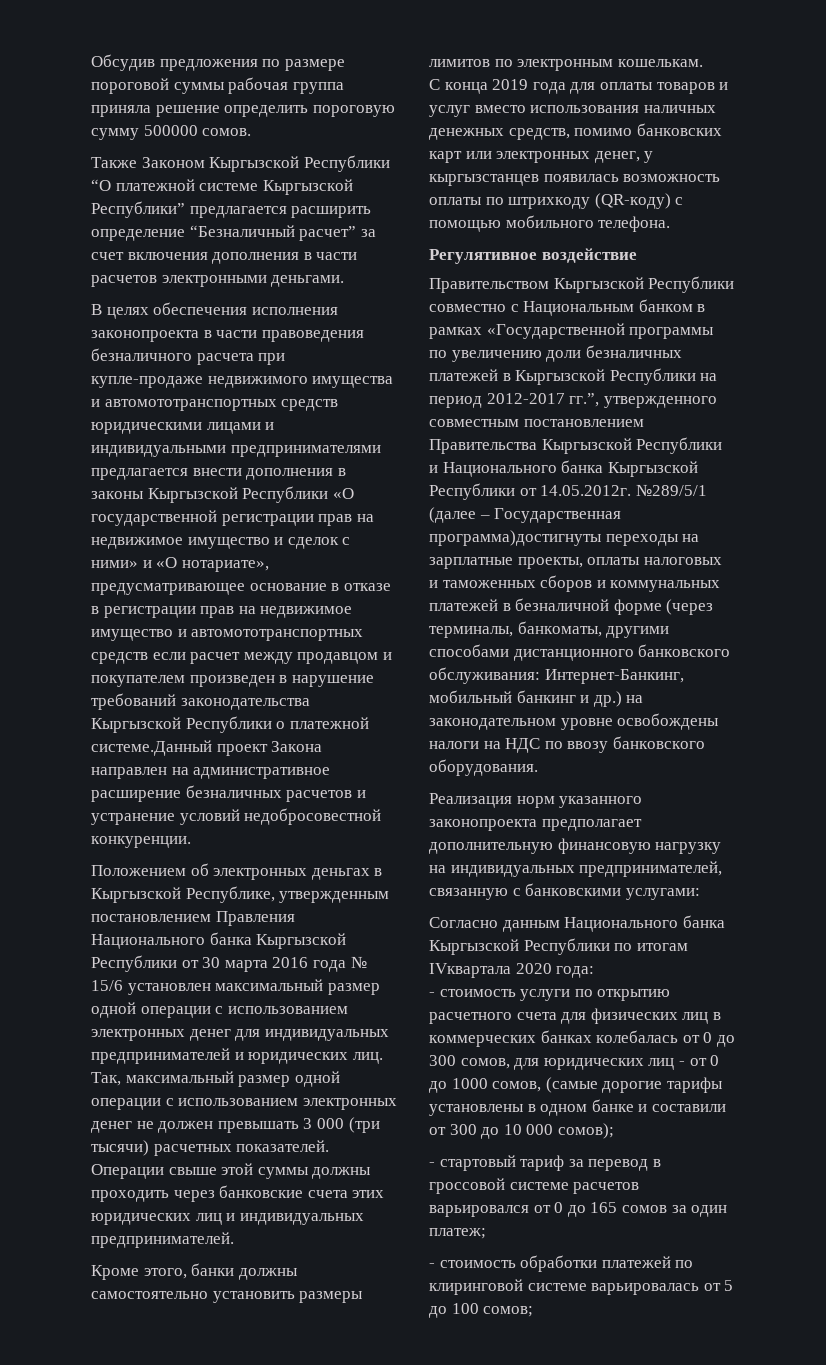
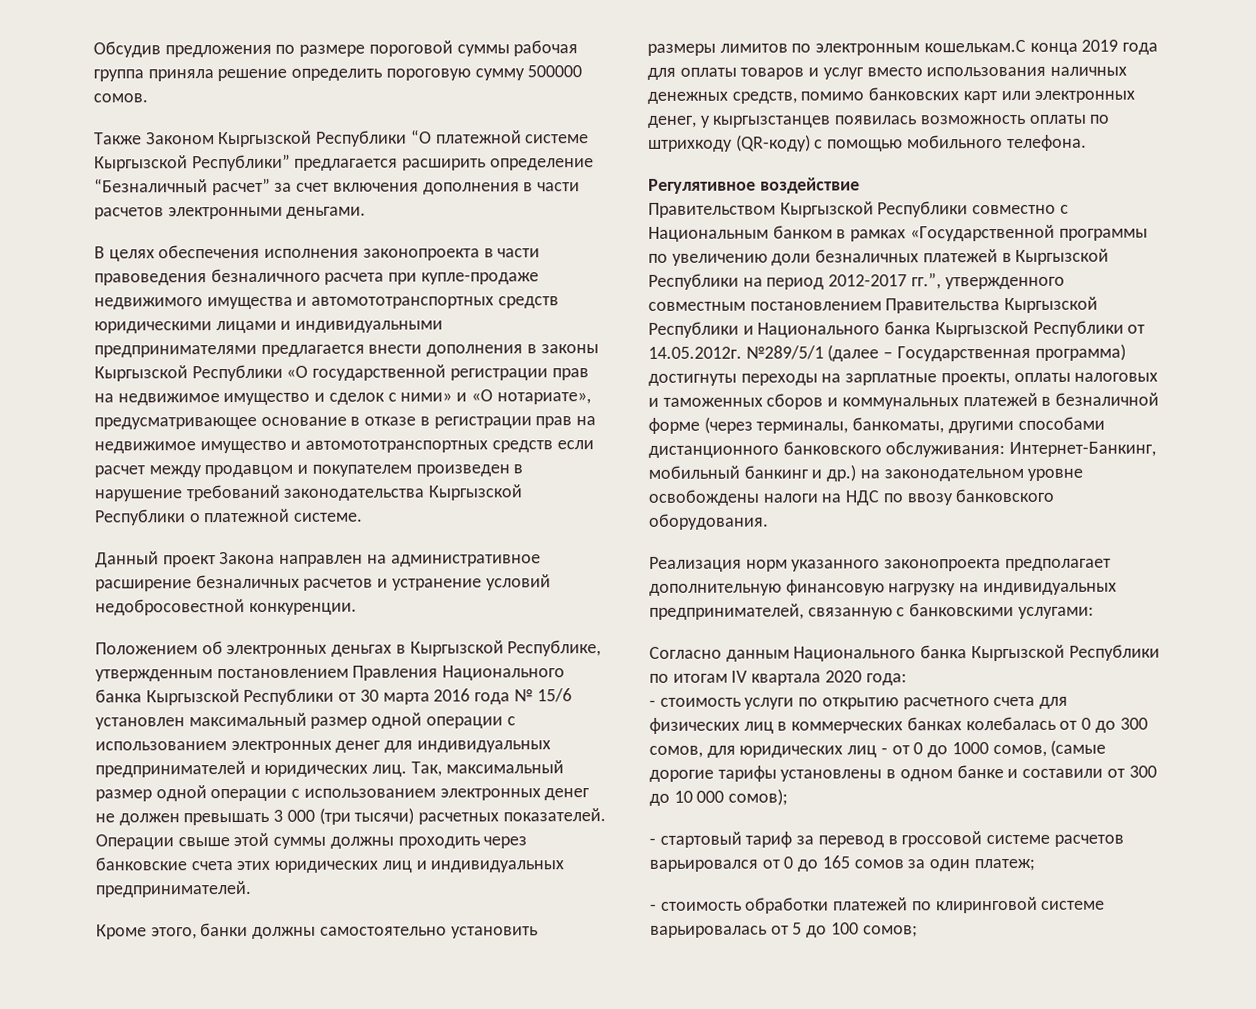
- В целях обеспечения исполнения законопроекта в части правоведения безналичного расчета при купле-продаже недвижимого имущества и автомототранспортных средств юридическими лицами и индивидуальными предпринимателями предлагается внести дополнения в законы Кыргызской Республики «О государственной регистрации прав на недвижимое имущество и сделок с ними» и «О нотариате», предусматривающее основание в отказе в регистрации прав на недвижимое имущество и автомототранспортных средств если расчет между продавцом и покупателем произведен в нарушение требований законодательства Кыргызской Республики о платежной системе.Данный проект Закона направлен на административное расширение безналичных расчетов и устранение условий недобросовестной конкуренции.
+ В целях обеспечения исполнения законопроекта в части правоведения безналичного расчета при купле-продаже недвижимого имущества и автомототранспортных средств юридическими лицами и индивидуальными предпринимателями предлагается внести дополнения в законы Кыргызской Республики «О государственной регистрации прав на недвижимое имущество и сделок с ними» и «О нотариате», предусматривающее основание в отказе в регистрации прав на недвижимое имущество и автомототранспортных средств если расчет между продавцом и покупателем произведен в нарушение требований законодательства Кыргызской Республики о платежной системе.
+ Данный проект Закона направлен на административное расширение безналичных расчетов и устранение условий недобросовестной конкуренции.
- Кроме этого, банки должны самостоятельно установить размеры лимитов по электронным кошелькам.
- С конца 2019 года для оплаты товаров и услуг вместо использования наличных денежных средств, помимо банковских карт или электронных денег, у кыргызстанцев появилась возможность оплаты по штрихкоду (QR-коду) с помощью мобильного телефона.
+ Кроме этого, банки должны самостоятельно установить размеры лимитов по электронным кошелькам.С конца 2019 года для оплаты товаров и услуг вместо использования наличных денежных средств, помимо банковских карт или электронных денег, у кыргызстанцев появилась возможность оплаты по штрихкоду (QR-коду) с помощью мобильного телефона.
- Правительством Кыргызской Республики совместно с Национальным банком в рамках «Государственной программы по увеличению доли безналичных платежей в Кыргызской Республики на период 2012-2017 гг.”, утвержденного совместным постановлением Правительства Кыргызской Республики и Национального банка Кыргызской Республики от 14.05.2012г. №289/5/1 (далее – Государственная программа)достигнуты переходы на зарплатные проекты, оплаты налоговых и таможенных сборов и коммунальных платежей в безналичной форме (через терминалы, банкоматы, другими способами дистанционного банковского обслуживания:
+ Правительством Кыргызской Республики совместно с Национальным банком в рамках «Государственной программы по увеличению доли безналичных платежей в Кыргызской Республики на период 2012-2017 гг.”, утвержденного совместным постановлением Правительства Кыргызской Республики и Национального банка Кыргызской Республики от 14.05.2012г. №289/5/1 (далее – Государственная программа) достигнуты переходы на зарплатные проекты, оплаты налоговых и таможенных сборов и коммунальных платежей в безналичной форме (через терминалы, банкоматы, другими способами дистанционного банковского обслуживания:
- Согласно данным Национального банка Кыргызской Республики по итогам IVквартала 2020 года:
+ Согласно данным Национального банка Кыргызской Республики по итогам IV квартала 2020 года:

